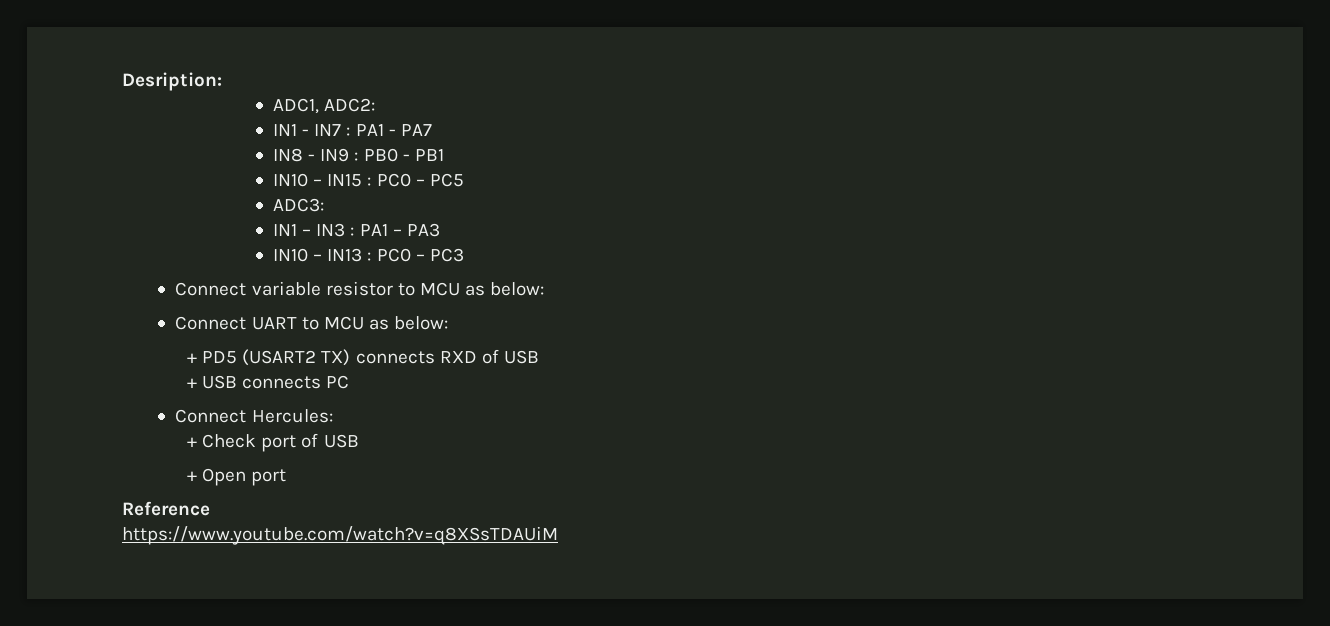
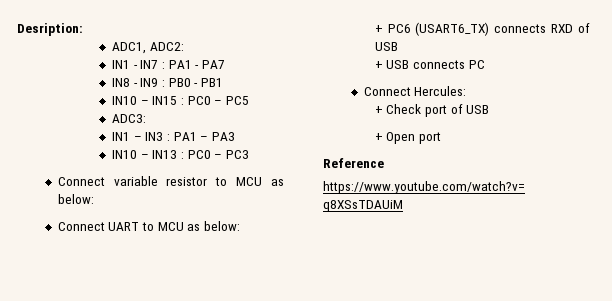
- + PD5 (USART2 TX) connects RXD of USB
+ + PC6 (USART6_TX) connects RXD of USB

